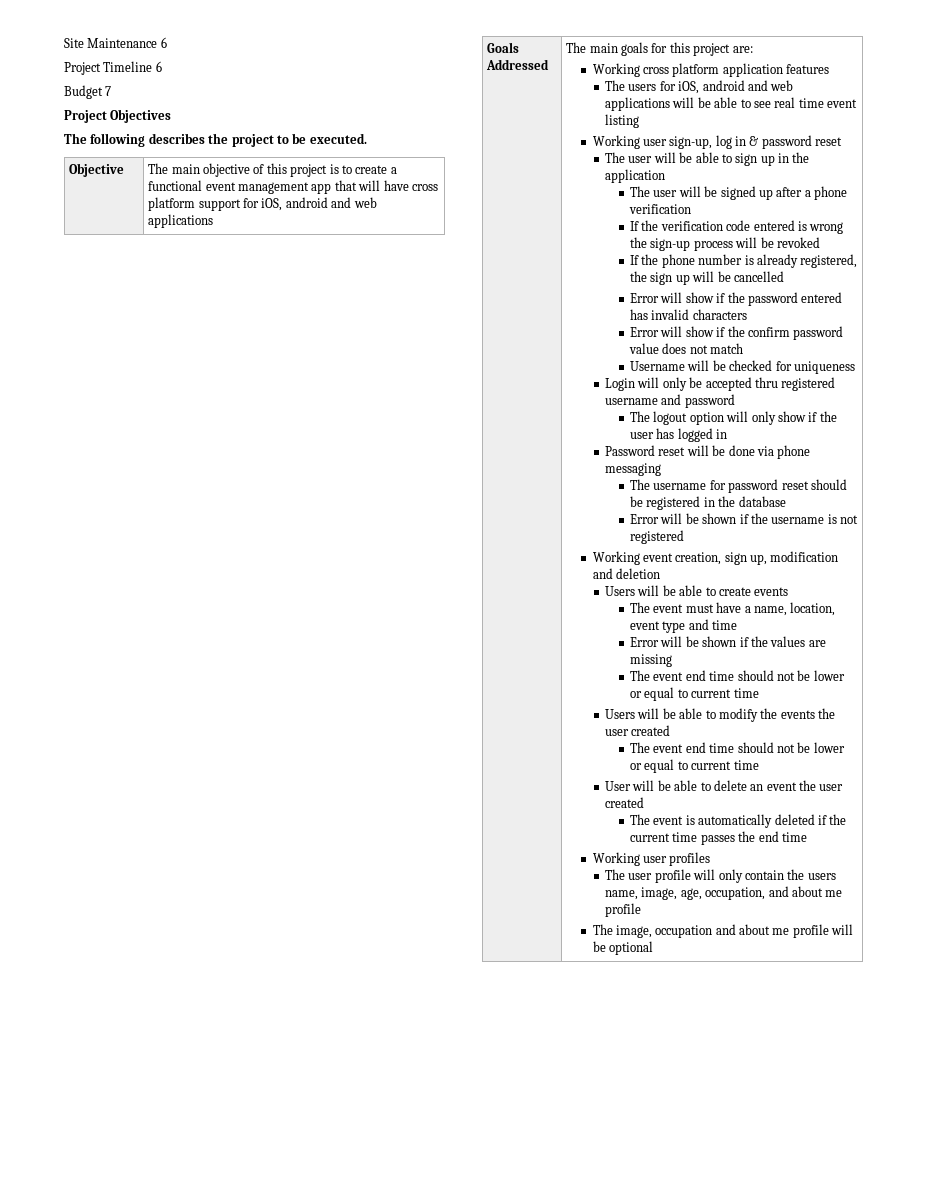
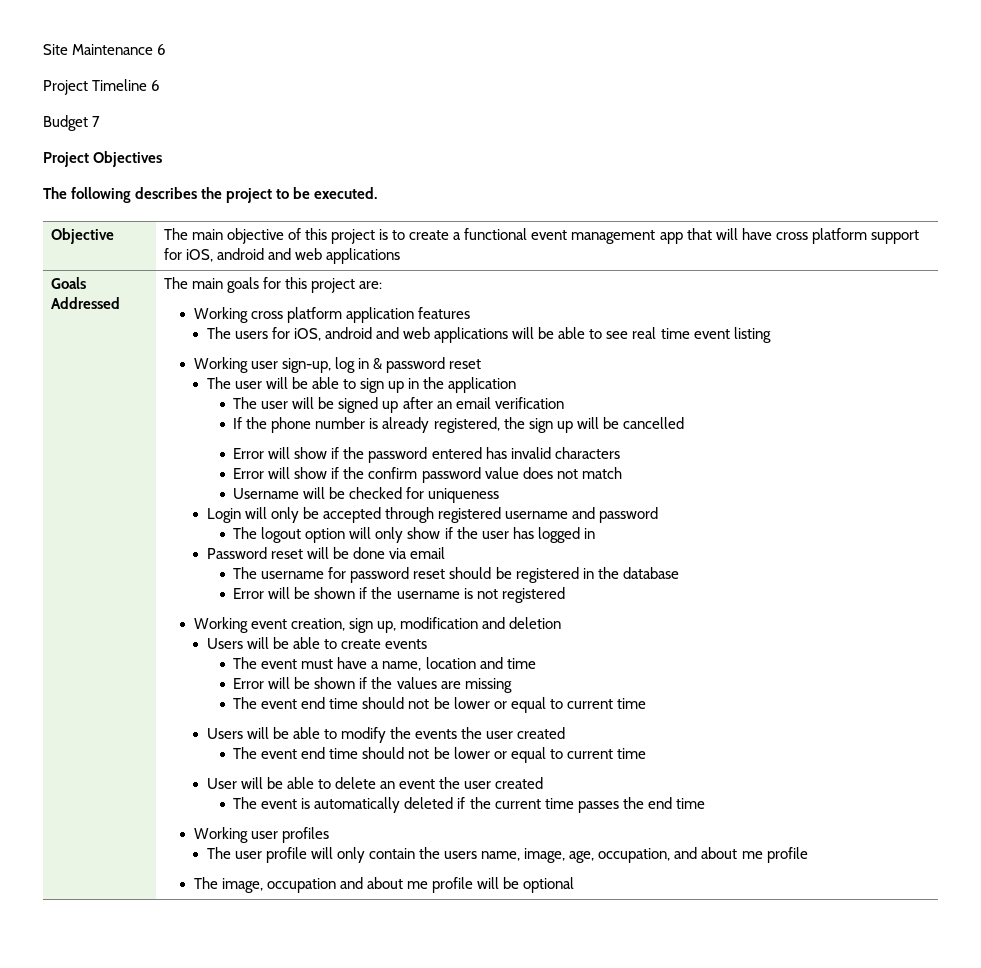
- The user will be signed up after a phone verification
- If the verification code entered is wrong the sign-up process will be revoked
+ The user will be signed up after an email verification
- Login will only be accepted thru registered username and password
+ Login will only be accepted through registered username and password
- Password reset will be done via phone messaging
+ Password reset will be done via email
- The event must have a name, location, event type and time
+ The event must have a name, location and time

